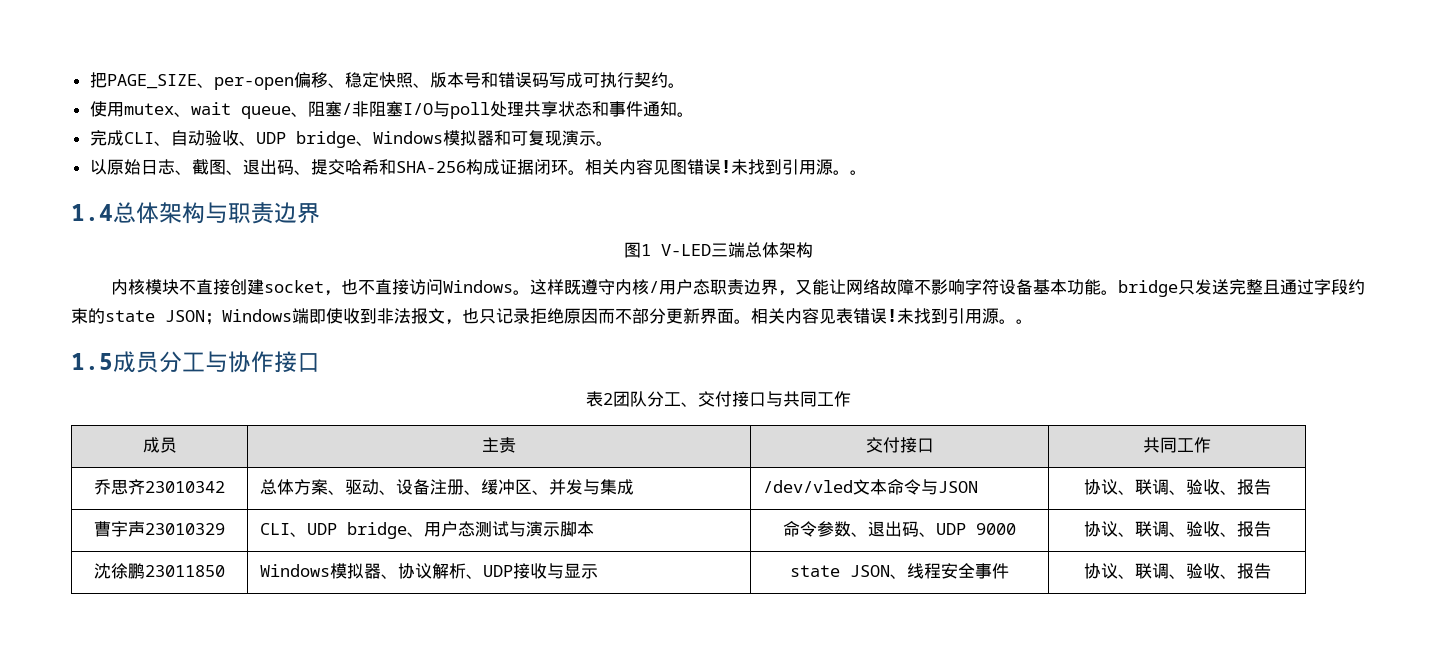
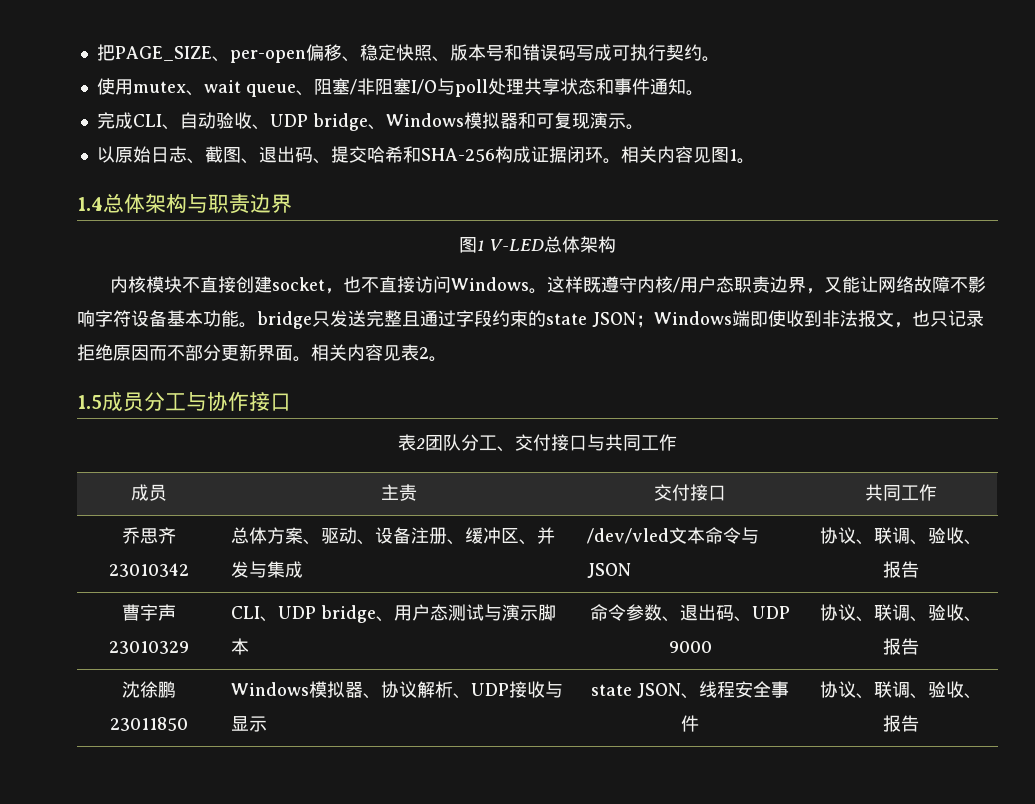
- 相关内容见图错误!未找到引用源。。
+ 相关内容见图1。
- 图1 V-LED三端总体架构
+ 图1 V-LED总体架构
- 相关内容见表错误!未找到引用源。。
+ 相关内容见表2。

